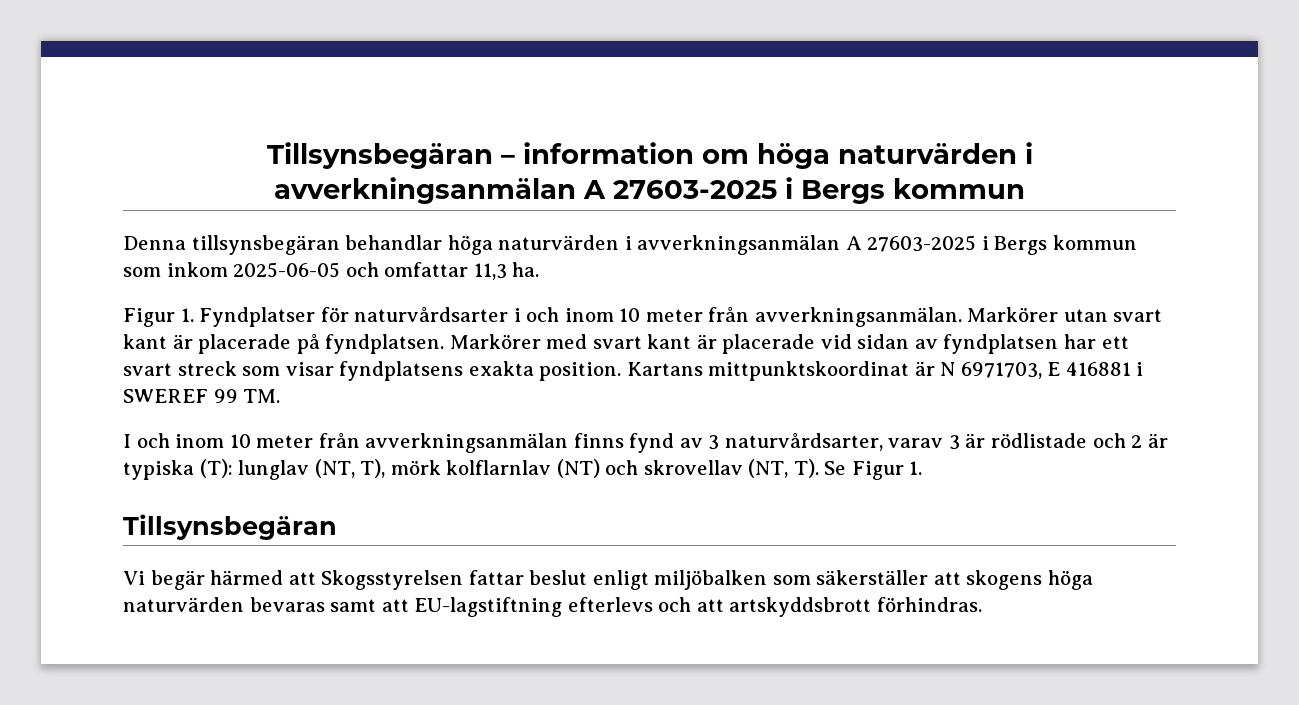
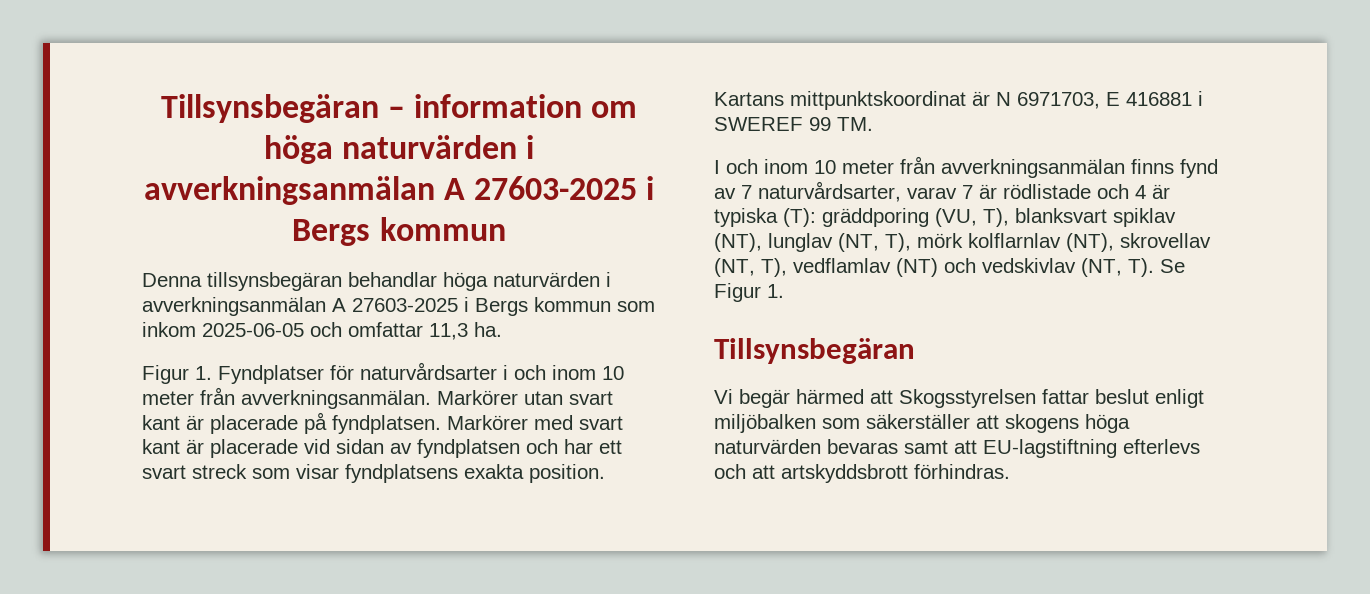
- Markörer med svart kant är placerade vid sidan av fyndplatsen har ett svart streck som visar fyndplatsens exakta position.
+ Markörer med svart kant är placerade vid sidan av fyndplatsen och har ett svart streck som visar fyndplatsens exakta position.
- I och inom 10 meter från avverkningsanmälan finns fynd av 3 naturvårdsarter, varav 3 är rödlistade och 2 är typiska (T): lunglav (NT, T), mörk kolflarnlav (NT) och skrovellav (NT, T). Se Figur 1.
+ I och inom 10 meter från avverkningsanmälan finns fynd av 7 naturvårdsarter, varav 7 är rödlistade och 4 är typiska (T): gräddporing (VU, T), blanksvart spiklav (NT), lunglav (NT, T), mörk kolflarnlav (NT), skrovellav (NT, T), vedflamlav (NT) och vedskivlav (NT, T). Se Figur 1.

